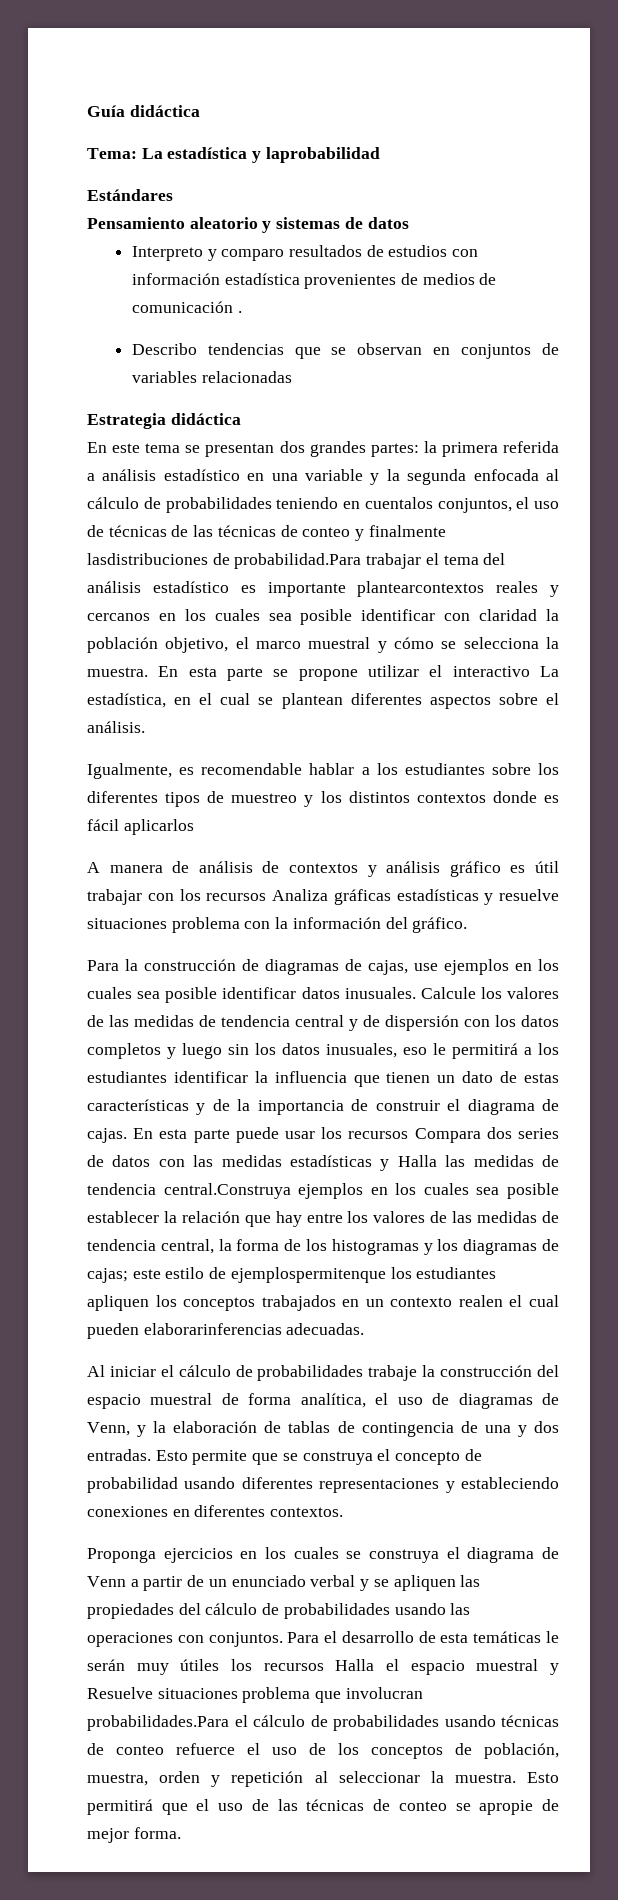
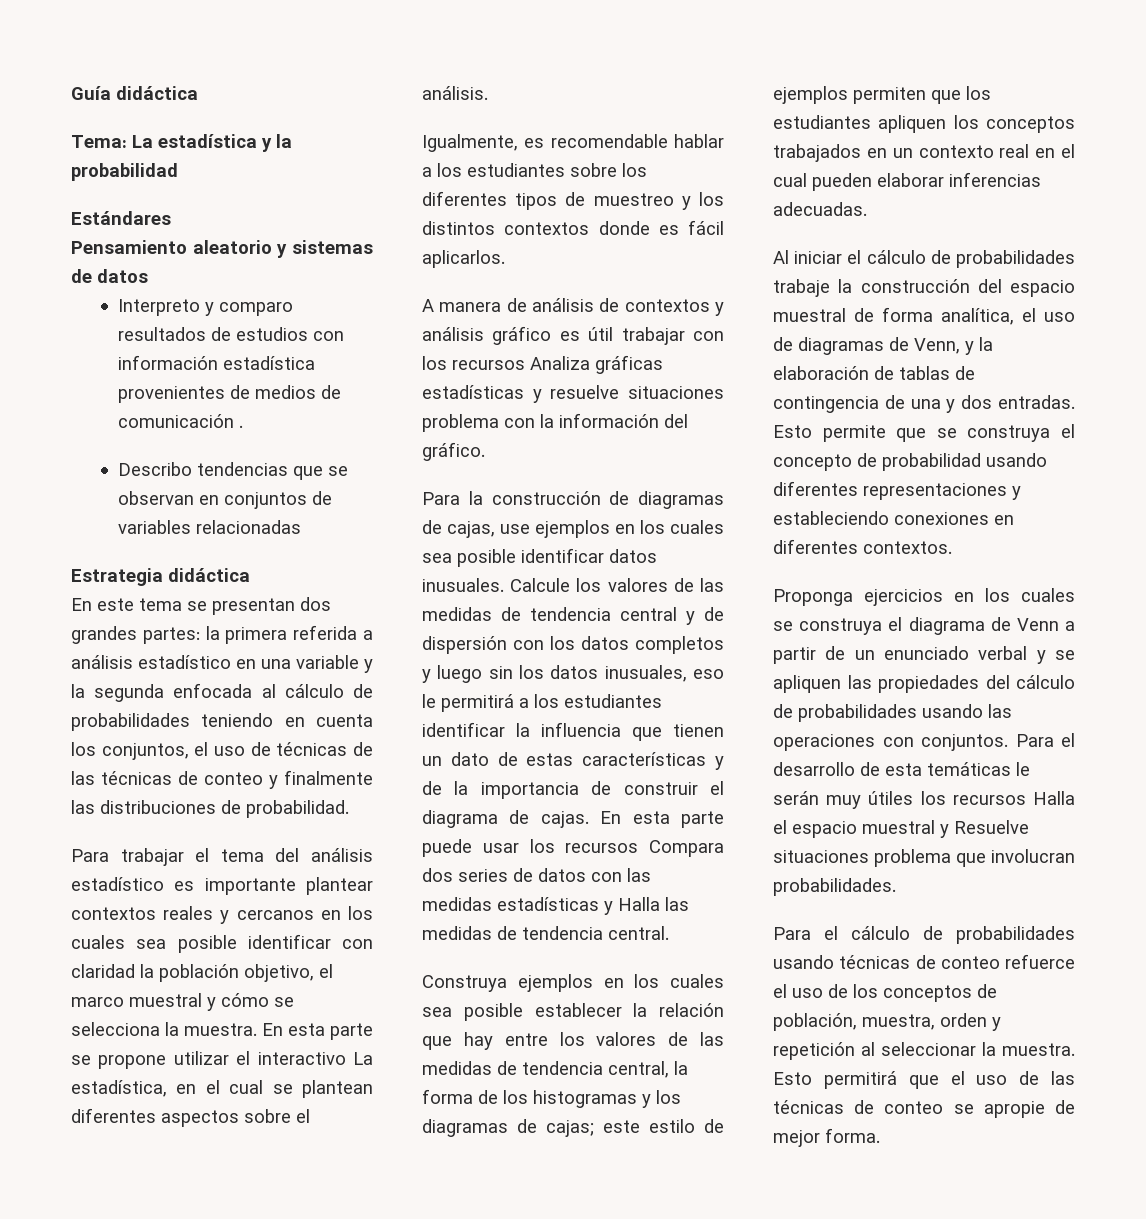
- Tema: La estadística y laprobabilidad
+ Tema: La estadística y la probabilidad
- la primera referida a análisis estadístico en una variable y la segunda enfocada al cálculo de probabilidades teniendo en cuentalos conjuntos, el uso de técnicas de las técnicas de conteo y finalmente lasdistribuciones de probabilidad.Para trabajar el tema del análisis estadístico es importante plantearcontextos reales y cercanos en los cuales sea posible identificar con claridad la población objetivo, el marco muestral y cómo se selecciona la muestra.
+ la primera referida a análisis estadístico en una variable y la segunda enfocada al cálculo de probabilidades teniendo en cuenta los conjuntos, el uso de técnicas de las técnicas de conteo y finalmente las distribuciones de probabilidad.
+ Para trabajar el tema del análisis estadístico es importante plantear contextos reales y cercanos en los cuales sea posible identificar con claridad la población objetivo, el marco muestral y cómo se selecciona la muestra.
- Igualmente, es recomendable hablar a los estudiantes sobre los diferentes tipos de muestreo y los distintos contextos donde es fácil aplicarlos
+ Igualmente, es recomendable hablar a los estudiantes sobre los diferentes tipos de muestreo y los distintos contextos donde es fácil aplicarlos.
- En esta parte puede usar los recursos Compara dos series de datos con las medidas estadísticas y Halla las medidas de tendencia central.Construya ejemplos en los cuales sea posible establecer la relación que hay entre los valores de las medidas de tendencia central, la forma de los histogramas y los diagramas de cajas;
+ En esta parte puede usar los recursos Compara dos series de datos con las medidas estadísticas y Halla las medidas de tendencia central.
+ Construya ejemplos en los cuales sea posible establecer la relación que hay entre los valores de las medidas de tendencia central, la forma de los histogramas y los diagramas de cajas;
- este estilo de ejemplospermitenque los estudiantes apliquen los conceptos trabajados en un contexto realen el cual pueden elaborarinferencias adecuadas.
+ este estilo de ejemplos permiten que los estudiantes apliquen los conceptos trabajados en un contexto real en el cual pueden elaborar inferencias adecuadas.
- Para el desarrollo de esta temáticas le serán muy útiles los recursos Halla el espacio muestral y Resuelve situaciones problema que involucran probabilidades.Para el cálculo de probabilidades usando técnicas de conteo refuerce el uso de los conceptos de población, muestra, orden y repetición al seleccionar la muestra.
+ Para el desarrollo de esta temáticas le serán muy útiles los recursos Halla el espacio muestral y Resuelve situaciones problema que involucran probabilidades.
+ Para el cálculo de probabilidades usando técnicas de conteo refuerce el uso de los conceptos de población, muestra, orden y repetición al seleccionar la muestra.

